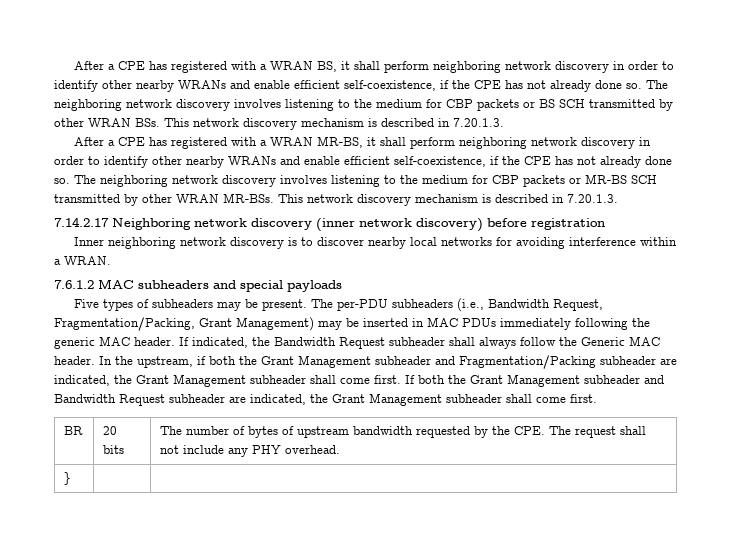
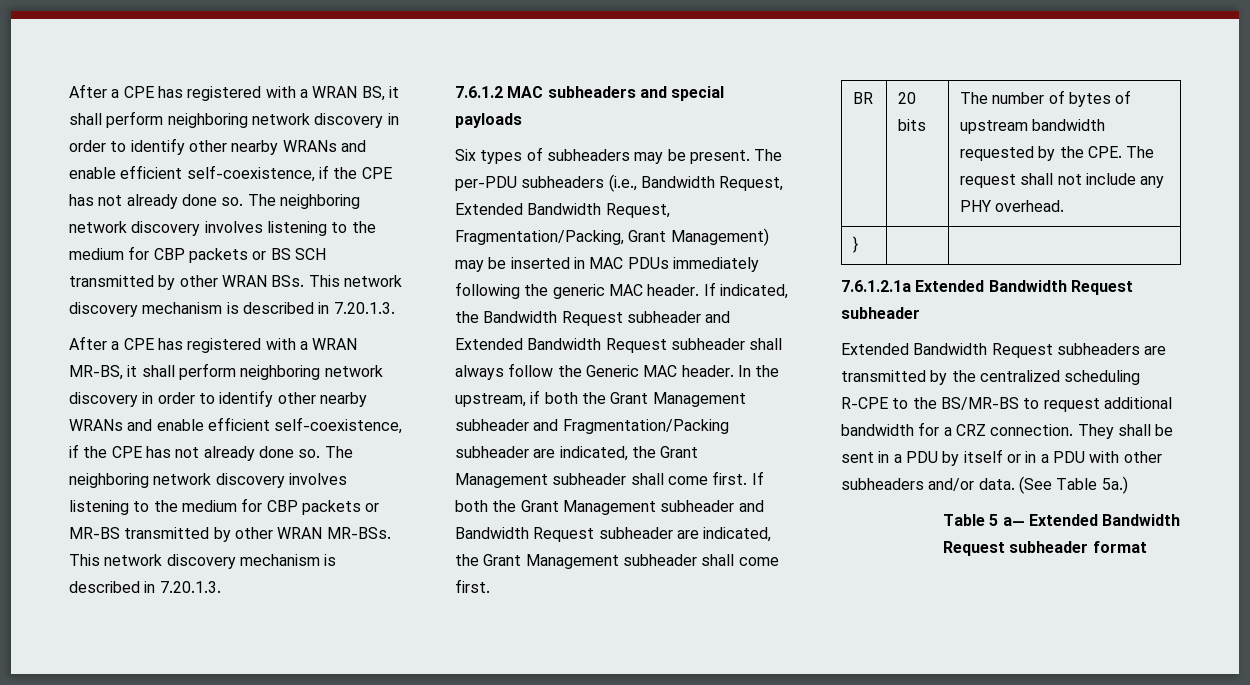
- The neighboring network discovery involves listening to the medium for CBP packets or MR-BS SCH transmitted by other WRAN MR-BSs.
+ The neighboring network discovery involves listening to the medium for CBP packets or MR-BS transmitted by other WRAN MR-BSs.
- 7.14.2.17 Neighboring network discovery (inner network discovery) before registration
- Inner neighboring network discovery is to discover nearby local networks for avoiding interference within a WRAN.
- Five types of subheaders may be present.
+ Six types of subheaders may be present.
- The per-PDU subheaders (i.e., Bandwidth Request, Fragmentation/Packing, Grant Management) may be inserted in MAC PDUs immediately following the generic MAC header.
+ The per-PDU subheaders (i.e., Bandwidth Request, Extended Bandwidth Request, Fragmentation/Packing, Grant Management) may be inserted in MAC PDUs immediately following the generic MAC header.
- If indicated, the Bandwidth Request subheader shall always follow the Generic MAC header.
+ If indicated, the Bandwidth Request subheader and Extended Bandwidth Request subheader shall always follow the Generic MAC header.
+ 7.6.1.2.1a Extended Bandwidth Request subheader
+ Extended Bandwidth Request subheaders are transmitted by the centralized scheduling R-CPE to the BS/MR-BS to request additional bandwidth for a CRZ connection. They shall be sent in a PDU by itself or in a PDU with other subheaders and/or data. (See Table 5a.)
+ Table 5 a— Extended Bandwidth Request subheader format

